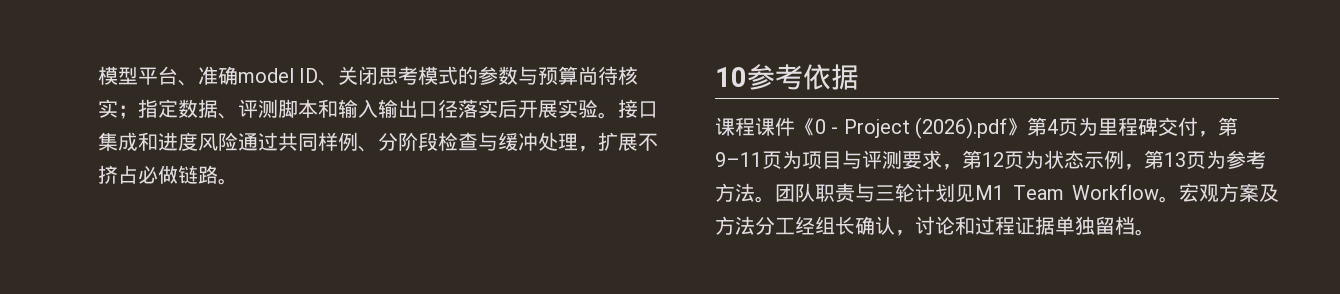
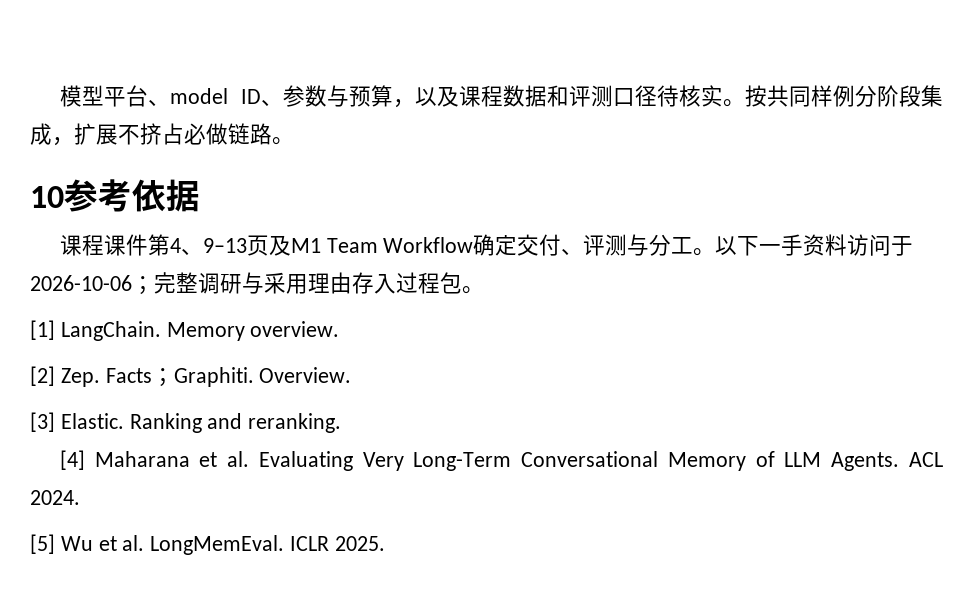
- 模型平台、准确model ID、关闭思考模式的参数与预算尚待核实；指定数据、评测脚本和输入输出口径落实后开展实验。接口集成和进度风险通过共同样例、分阶段检查与缓冲处理，扩展不挤占必做链路。
+ 模型平台、model ID、参数与预算，以及课程数据和评测口径待核实。按共同样例分阶段集成，扩展不挤占必做链路。
- 课程课件《0 - Project (2026).pdf》第4页为里程碑交付，第9–11页为项目与评测要求，第12页为状态示例，第13页为参考方法。团队职责与三轮计划见M1 Team Workflow。宏观方案及方法分工经组长确认，讨论和过程证据单独留档。
+ 课程课件第4、9–13页及M1 Team Workflow确定交付、评测与分工。以下一手资料访问于2026-10-06；完整调研与采用理由存入过程包。
+ [1] LangChain. Memory overview.
+ [2] Zep. Facts；Graphiti. Overview.
+ [3] Elastic. Ranking and reranking.
+ [4] Maharana et al. Evaluating Very Long-Term Conversational Memory of LLM Agents. ACL 2024.
+ [5] Wu et al. LongMemEval. ICLR 2025.

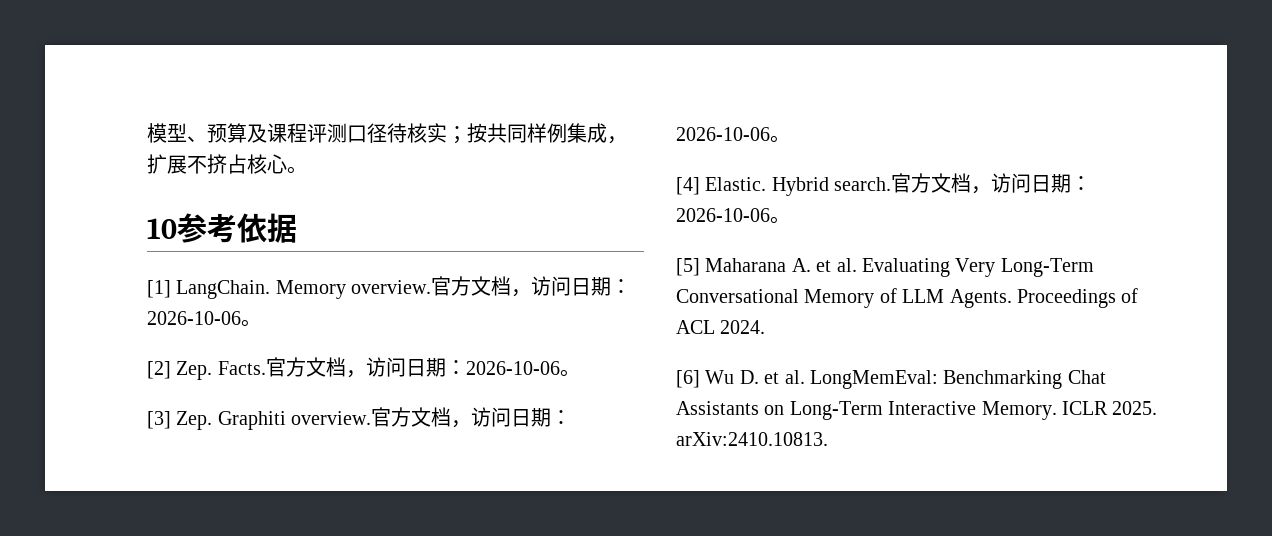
- 模型平台、model ID、参数与预算，以及课程数据和评测口径待核实。按共同样例分阶段集成，扩展不挤占必做链路。
+ 模型、预算及课程评测口径待核实；按共同样例集成，扩展不挤占核心。
- 课程课件第4、9–13页及M1 Team Workflow确定交付、评测与分工。以下一手资料访问于2026-10-06；完整调研与采用理由存入过程包。
- [1] LangChain. Memory overview.
- [2] Zep. Facts；Graphiti. Overview.
- [3] Elastic. Ranking and reranking.
- [4] Maharana et al. Evaluating Very Long-Term Conversational Memory of LLM Agents.
+ [1] LangChain. Memory overview.官方文档，访问日期：2026-10-06。
+ [2] Zep. Facts.官方文档，访问日期：2026-10-06。
+ [3] Zep. Graphiti overview.官方文档，访问日期：2026-10-06。
+ [4] Elastic. Hybrid search.官方文档，访问日期：2026-10-06。
+ [5] Maharana A. et al. Evaluating Very Long-Term Conversational Memory of LLM Agents.
- ACL 2024.
+ Proceedings of ACL 2024.
- [5] Wu et al. LongMemEval.
+ [6] Wu D. et al. LongMemEval: Benchmarking Chat Assistants on Long-Term Interactive Memory.
- ICLR 2025.
+ ICLR 2025. arXiv:2410.10813.

